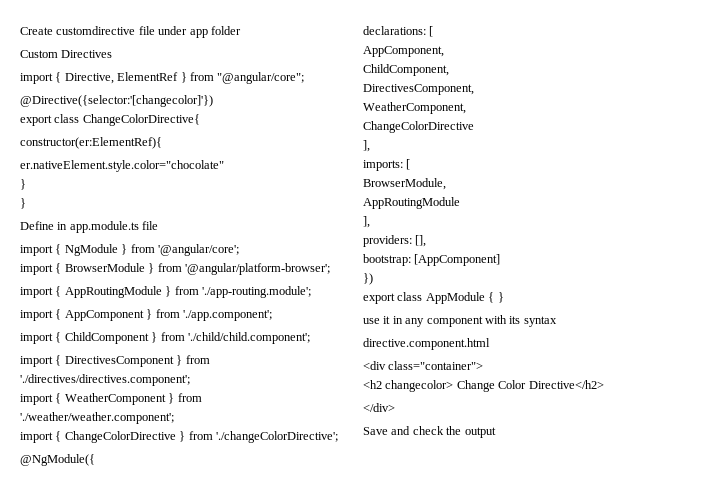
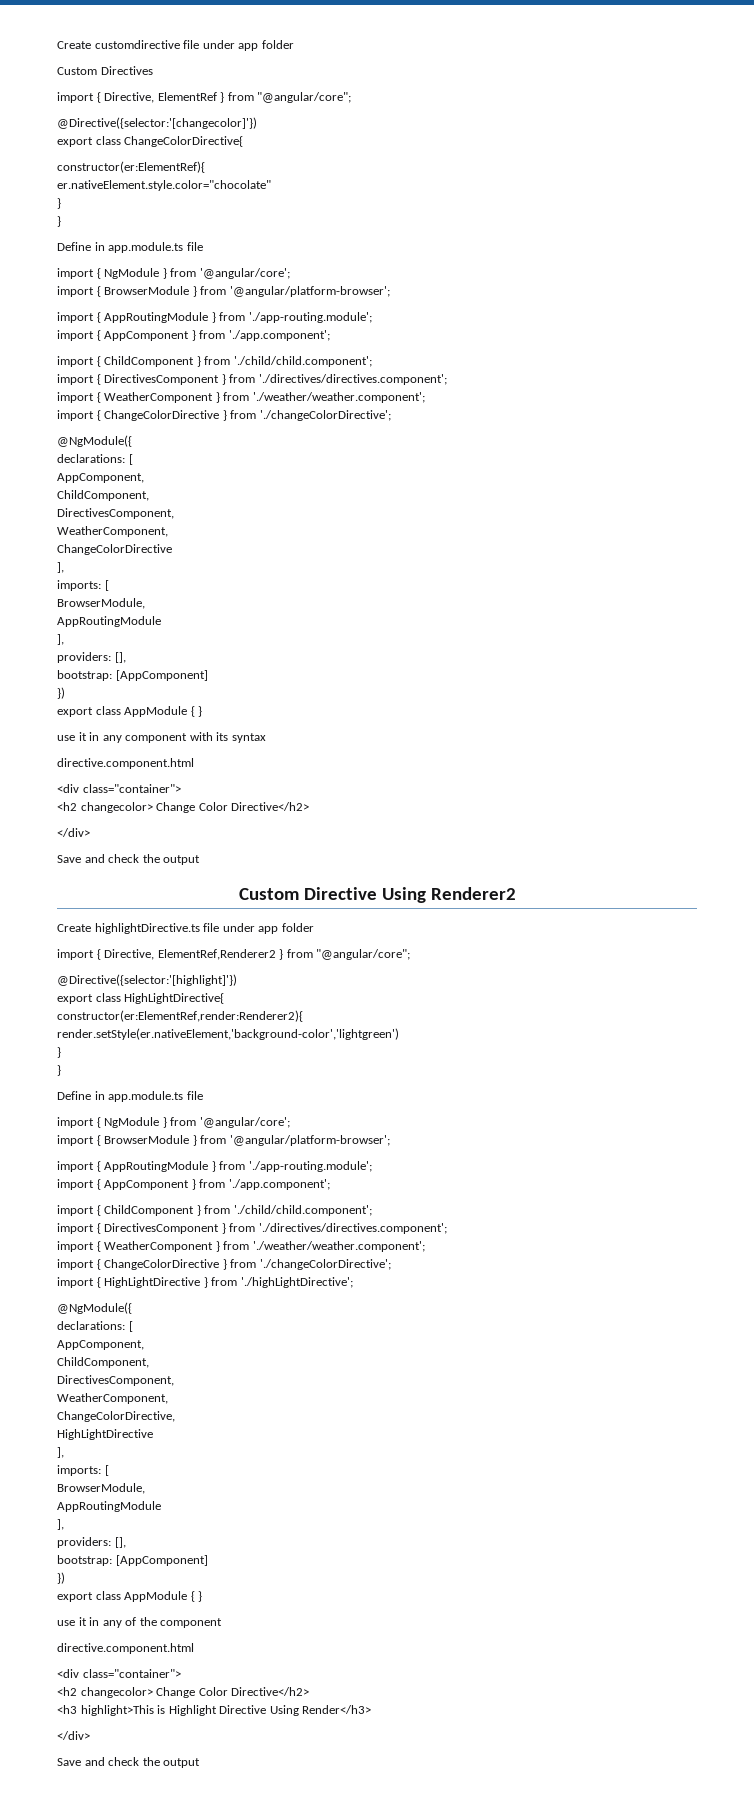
+ Custom Directive Using Renderer2
+ Create highlightDirective.ts file under app folder
+ import { Directive, ElementRef,Renderer2 } from "@angular/core";
+ @Directive({selector:'[highlight]'})
+ export class HighLightDirective{
+ constructor(er:ElementRef,render:Renderer2){
+ render.setStyle(er.nativeElement,'background-color','lightgreen')
+ }
+ }
+ Define in app.module.ts file
+ import { NgModule } from '@angular/core';
+ import { BrowserModule } from '@angular/platform-browser';
+ import { AppRoutingModule } from './app-routing.module';
+ import { AppComponent } from './app.component';
+ import { ChildComponent } from './child/child.component';
+ import { DirectivesComponent } from './directives/directives.component';
+ import { WeatherComponent } from './weather/weather.component';
+ import { ChangeColorDirective } from './changeColorDirective';
+ import { HighLightDirective } from './highLightDirective';
+ @NgModule({
+ declarations: [
+ AppComponent,
+ ChildComponent,
+ DirectivesComponent,
+ WeatherComponent,
+ ChangeColorDirective,
+ HighLightDirective
+ ],
+ imports: [
+ BrowserModule,
+ AppRoutingModule
+ ],
+ providers: [],
+ bootstrap: [AppComponent]
+ })
+ export class AppModule { }
+ use it in any of the component
+ directive.component.html
+ <div class="container">
+ <h2 changecolor> Change Color Directive</h2>
+ <h3 highlight>This is Highlight Directive Using Render</h3>
+ </div>
+ Save and check the output

